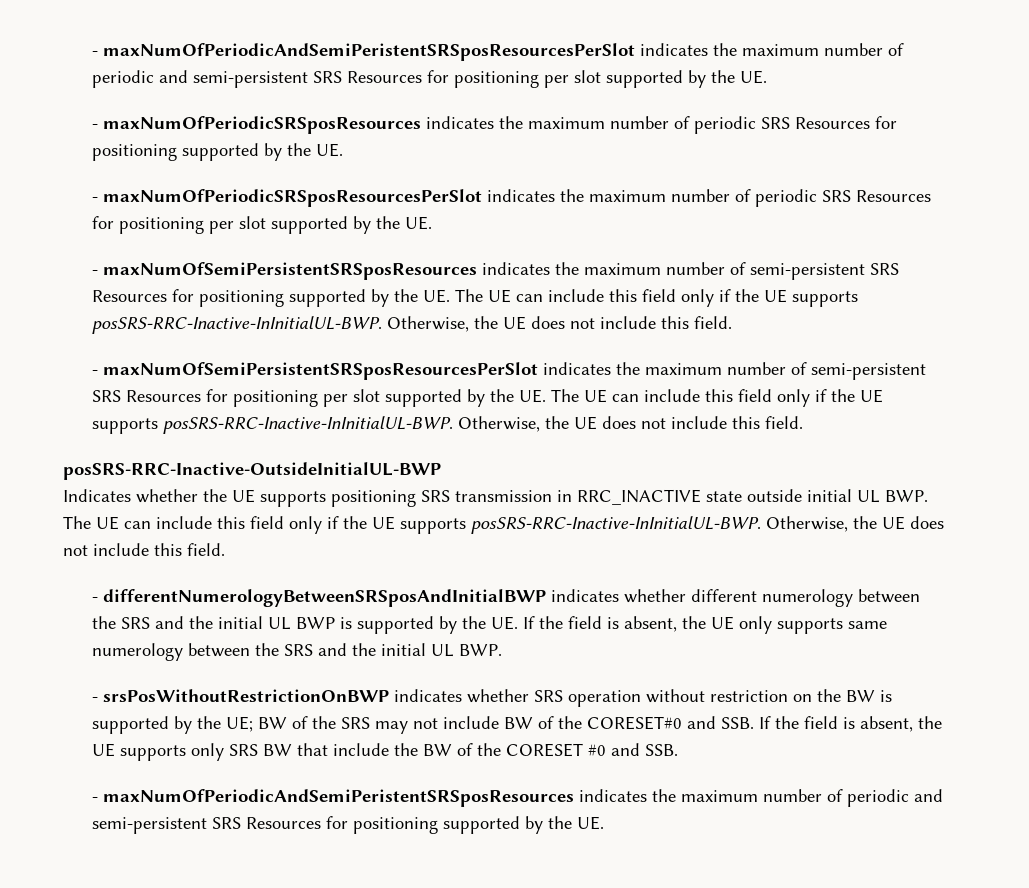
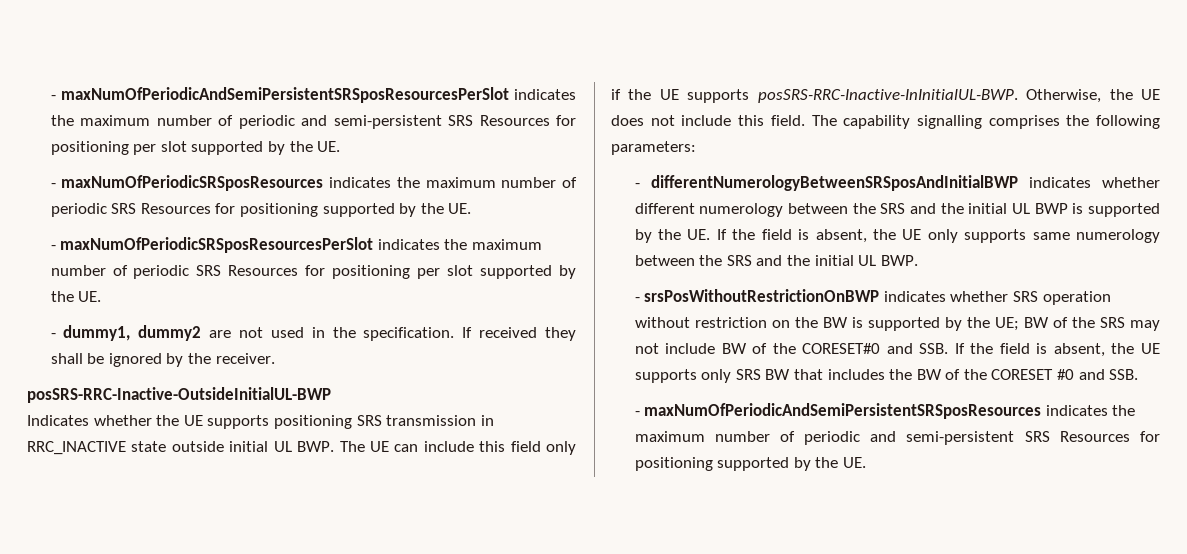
- - maxNumOfPeriodicAndSemiPeristentSRSposResourcesPerSlot indicates the maximum number of periodic and semi-persistent SRS Resources for positioning per slot supported by the UE.
+ - maxNumOfPeriodicAndSemiPersistentSRSposResourcesPerSlot indicates the maximum number of periodic and semi-persistent SRS Resources for positioning per slot supported by the UE.
- - maxNumOfSemiPersistentSRSposResources indicates the maximum number of semi-persistent SRS Resources for positioning supported by the UE. The UE can include this field only if the UE supports posSRS-RRC-Inactive-InInitialUL-BWP. Otherwise, the UE does not include this field.
- - maxNumOfSemiPersistentSRSposResourcesPerSlot indicates the maximum number of semi-persistent SRS Resources for positioning per slot supported by the UE. The UE can include this field only if the UE supports posSRS-RRC-Inactive-InInitialUL-BWP. Otherwise, the UE does not include this field.
+ - dummy1, dummy2 are not used in the specification. If received they shall be ignored by the receiver.
+ The capability signalling comprises the following parameters:
- - srsPosWithoutRestrictionOnBWP indicates whether SRS operation without restriction on the BW is supported by the UE; BW of the SRS may not include BW of the CORESET#0 and SSB. If the field is absent, the UE supports only SRS BW that include the BW of the CORESET #0 and SSB.
+ - srsPosWithoutRestrictionOnBWP indicates whether SRS operation without restriction on the BW is supported by the UE; BW of the SRS may not include BW of the CORESET#0 and SSB. If the field is absent, the UE supports only SRS BW that includes the BW of the CORESET #0 and SSB.
- - maxNumOfPeriodicAndSemiPeristentSRSposResources indicates the maximum number of periodic and semi-persistent SRS Resources for positioning supported by the UE.
+ - maxNumOfPeriodicAndSemiPersistentSRSposResources indicates the maximum number of periodic and semi-persistent SRS Resources for positioning supported by the UE.

